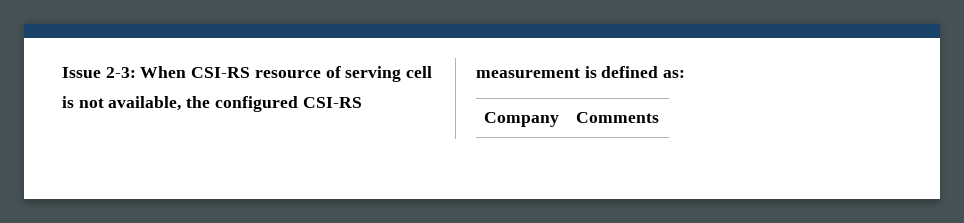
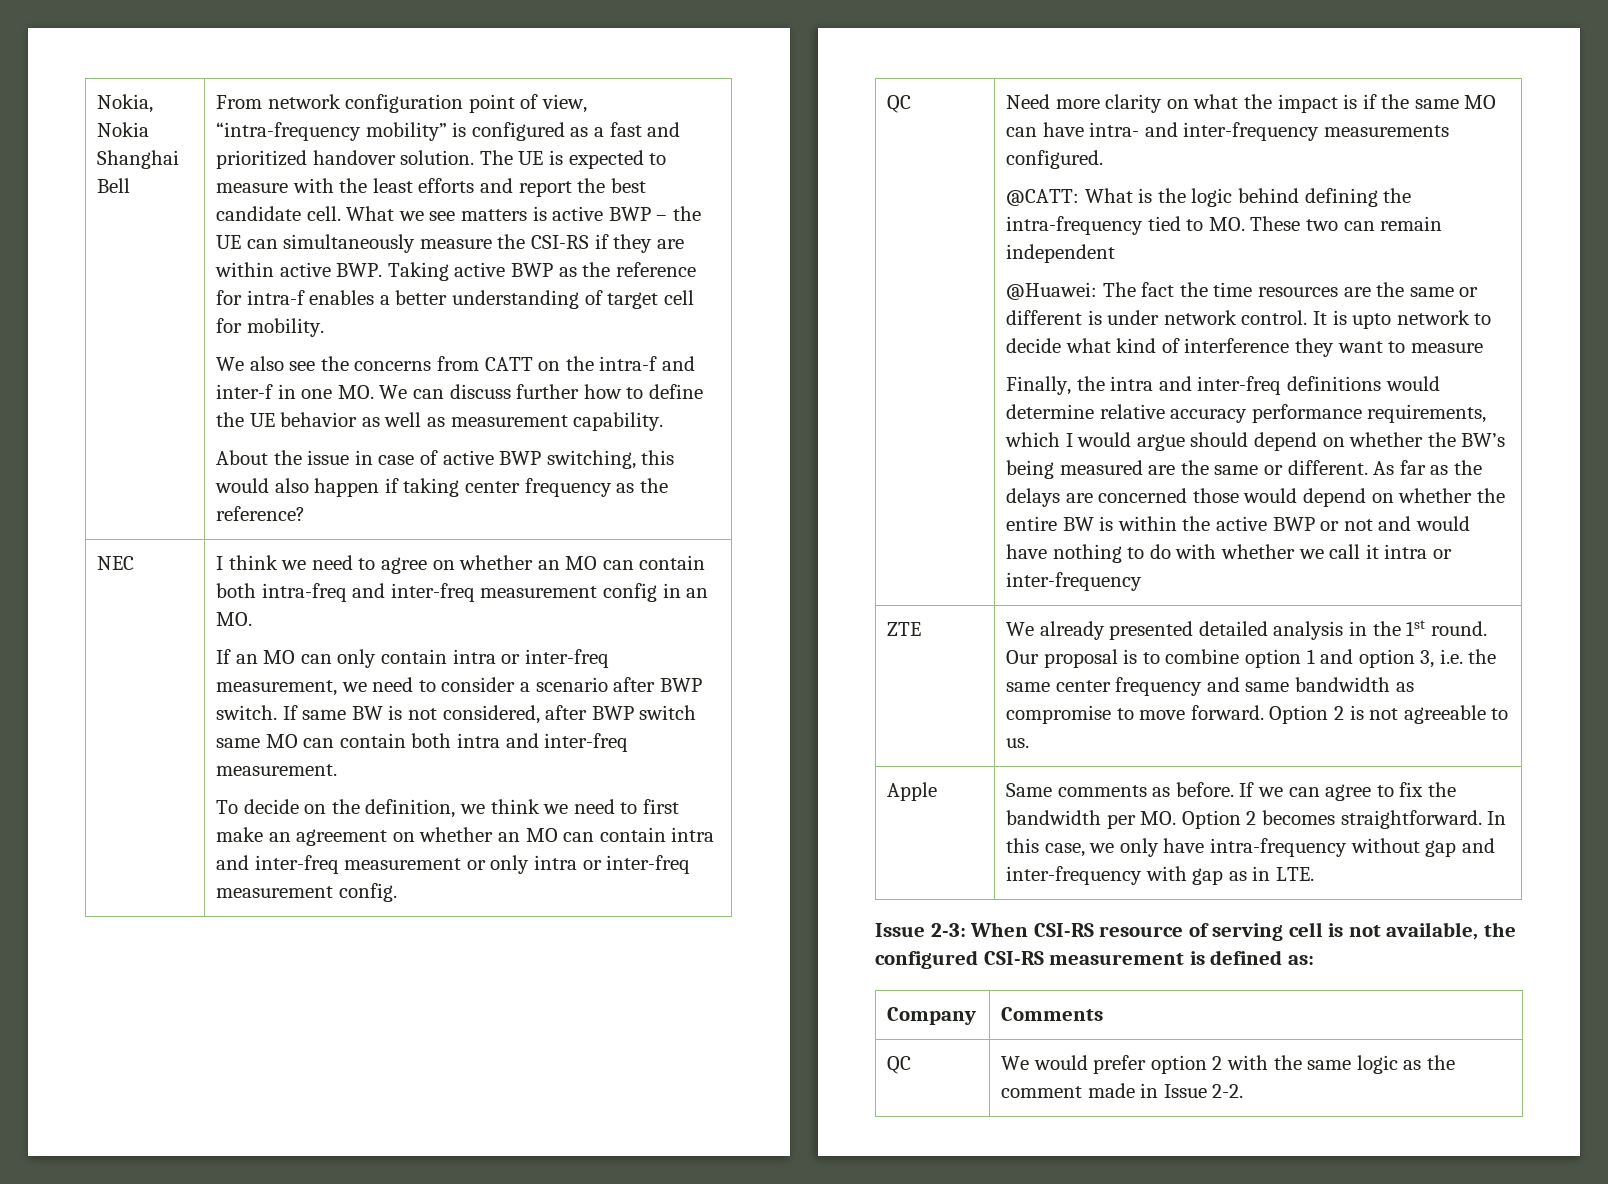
+ Nokia, Nokia Shanghai Bell | From network configuration point of view, “intra-frequency mobility” is configured as a fast and prioritized handover solution. The UE is expected to measure with the least efforts and report the best candidate cell. What we see matters is active BWP – the UE can simultaneously measure the CSI-RS if they are within active BWP. Taking active BWP as the reference for intra-f enables a better understanding of target cell for mobility.
+ We also see the concerns from CATT on the intra-f and inter-f in one MO. We can discuss further how to define the UE behavior as well as measurement capability.
+ About the issue in case of active BWP switching, this would also happen if taking center frequency as the reference?
+ NEC | I think we need to agree on whether an MO can contain both intra-freq and inter-freq measurement config in an MO.
+ If an MO can only contain intra or inter-freq measurement, we need to consider a scenario after BWP switch. If same BW is not considered, after BWP switch same MO can contain both intra and inter-freq measurement.
+ To decide on the definition, we think we need to first make an agreement on whether an MO can contain intra and inter-freq measurement or only intra or inter-freq measurement config.
+ QC | Need more clarity on what the impact is if the same MO can have intra- and inter-frequency measurements configured.
+ @CATT: What is the logic behind defining the intra-frequency tied to MO. These two can remain independent
+ @Huawei: The fact the time resources are the same or different is under network control. It is upto network to decide what kind of interference they want to measure
+ Finally, the intra and inter-freq definitions would determine relative accuracy performance requirements, which I would argue should depend on whether the BW’s being measured are the same or different. As far as the delays are concerned those would depend on whether the entire BW is within the active BWP or not and would have nothing to do with whether we call it intra or inter-frequency
+ ZTE | We already presented detailed analysis in the 1st round. Our proposal is to combine option 1 and option 3, i.e. the same center frequency and same bandwidth as compromise to move forward. Option 2 is not agreeable to us.
+ Apple | Same comments as before. If we can agree to fix the bandwidth per MO. Option 2 becomes straightforward. In this case, we only have intra-frequency without gap and inter-frequency with gap as in LTE.
+ QC | We would prefer option 2 with the same logic as the comment made in Issue 2-2.

